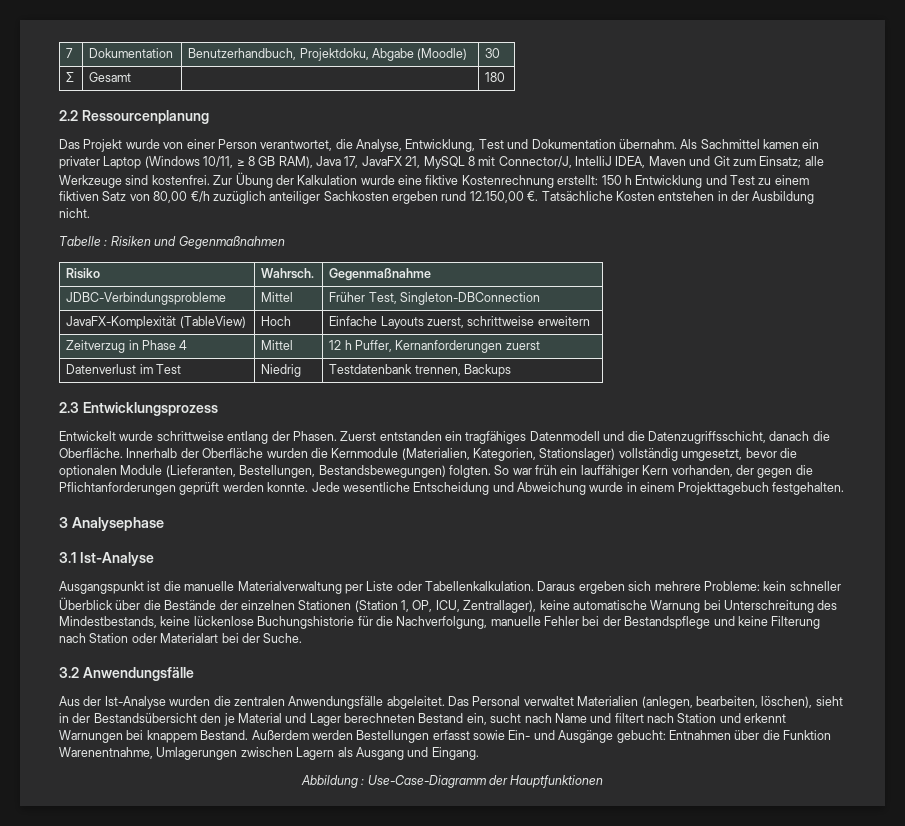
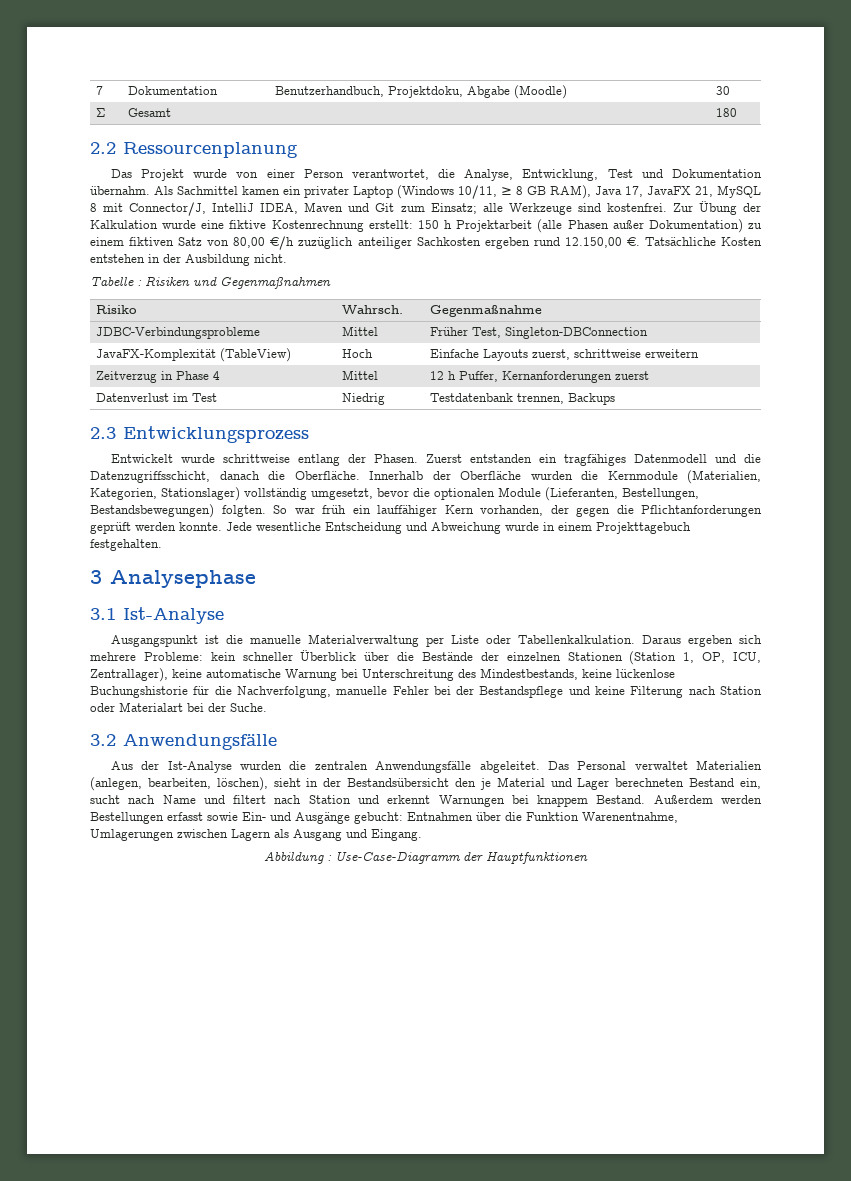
- Zur Übung der Kalkulation wurde eine fiktive Kostenrechnung erstellt: 150 h Entwicklung und Test zu einem fiktiven Satz von 80,00 €/h zuzüglich anteiliger Sachkosten ergeben rund 12.150,00 €.
+ Zur Übung der Kalkulation wurde eine fiktive Kostenrechnung erstellt: 150 h Projektarbeit (alle Phasen außer Dokumentation) zu einem fiktiven Satz von 80,00 €/h zuzüglich anteiliger Sachkosten ergeben rund 12.150,00 €.

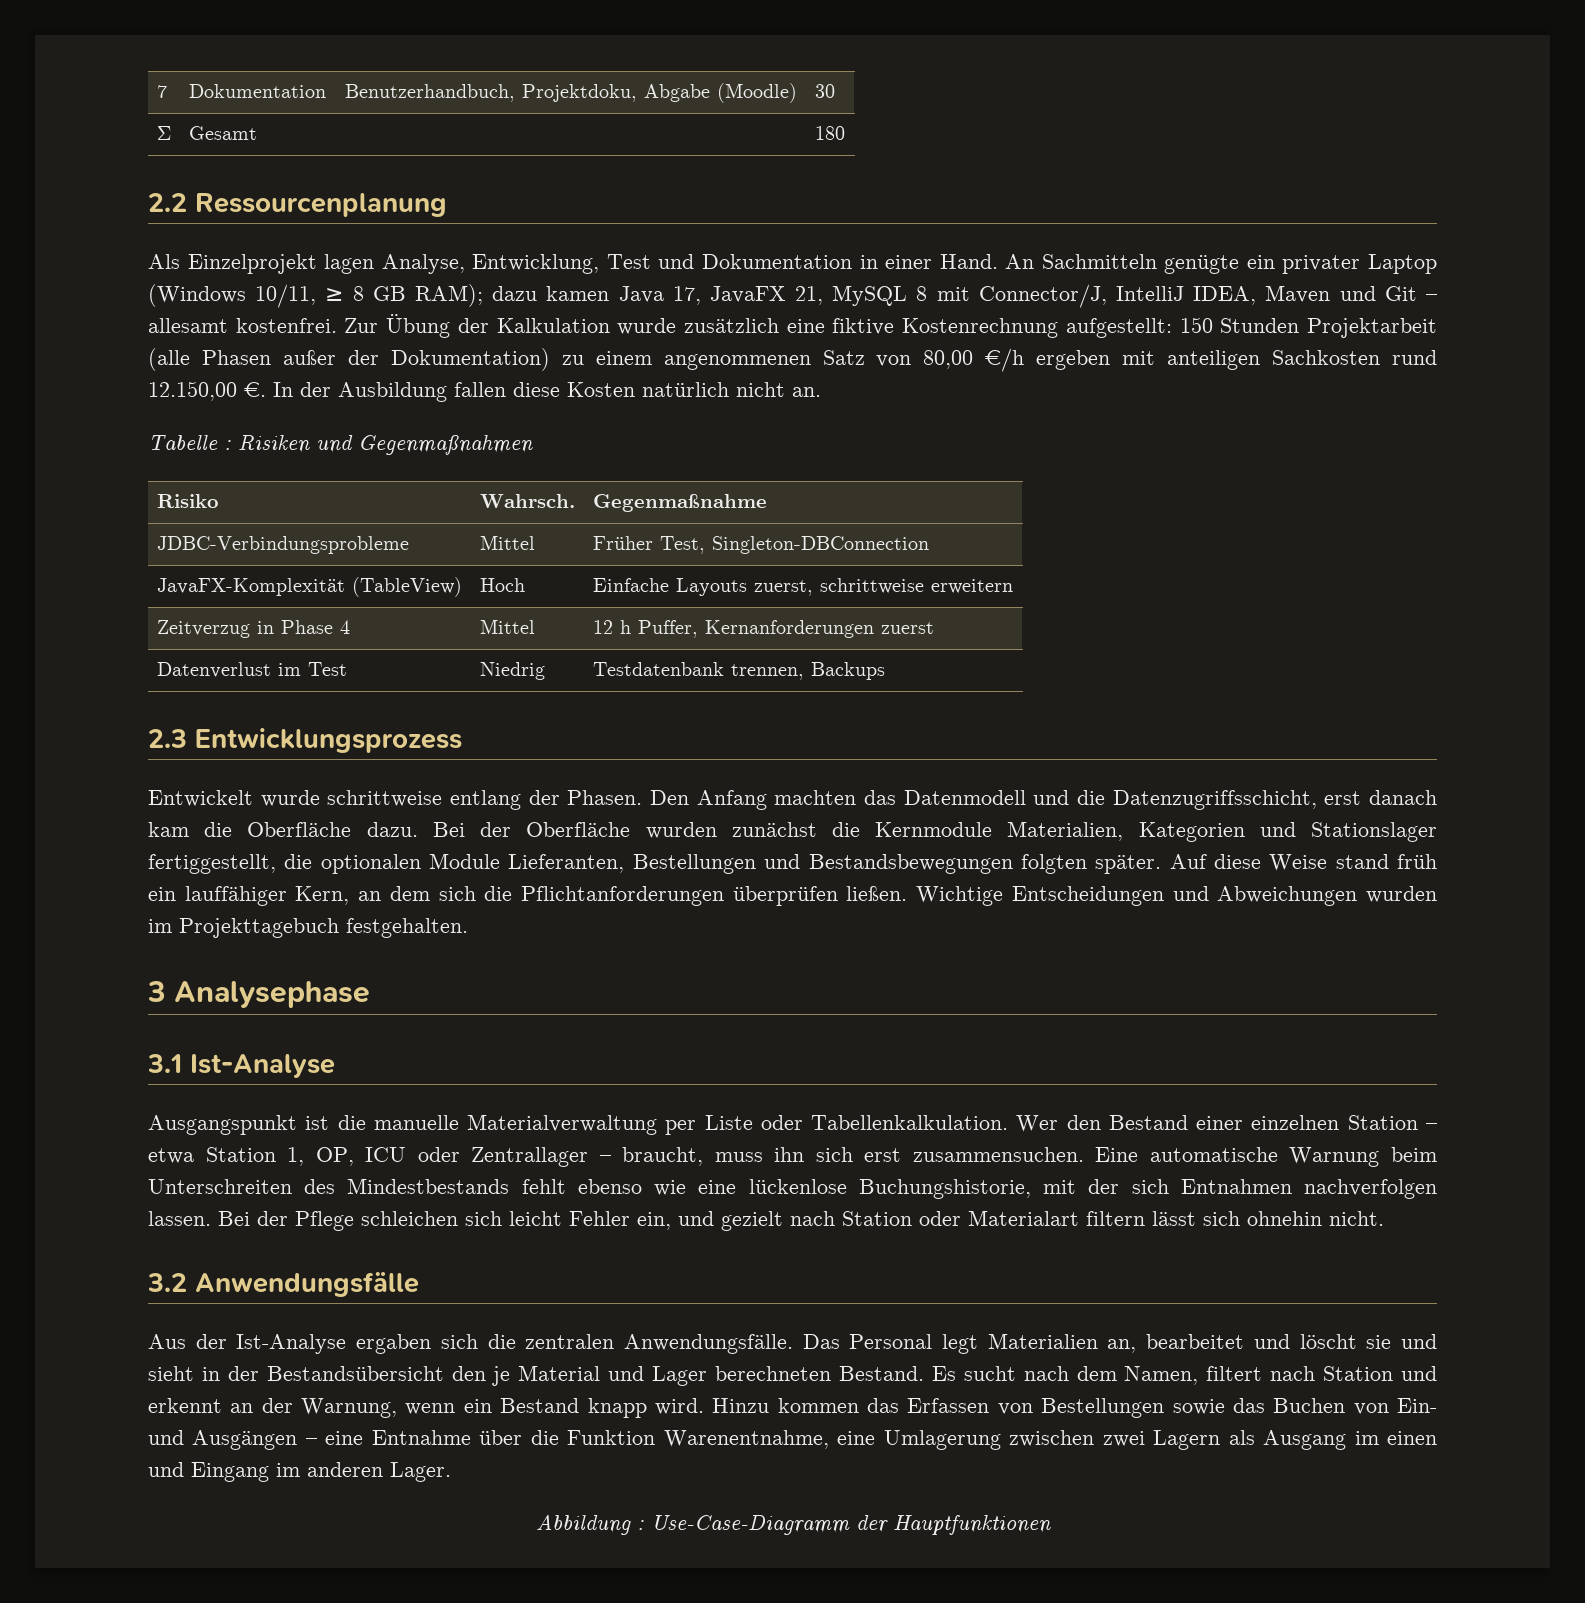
- Das Projekt wurde von einer Person verantwortet, die Analyse, Entwicklung, Test und Dokumentation übernahm. Als Sachmittel kamen ein privater Laptop (Windows 10/11, ≥ 8 GB RAM), Java 17, JavaFX 21, MySQL 8 mit Connector/J, IntelliJ IDEA, Maven und Git zum Einsatz; alle Werkzeuge sind kostenfrei.
+ Als Einzelprojekt lagen Analyse, Entwicklung, Test und Dokumentation in einer Hand. An Sachmitteln genügte ein privater Laptop (Windows 10/11, ≥ 8 GB RAM); dazu kamen Java 17, JavaFX 21, MySQL 8 mit Connector/J, IntelliJ IDEA, Maven und Git – allesamt kostenfrei.
- Zur Übung der Kalkulation wurde eine fiktive Kostenrechnung erstellt: 150 h Projektarbeit (alle Phasen außer Dokumentation) zu einem fiktiven Satz von 80,00 €/h zuzüglich anteiliger Sachkosten ergeben rund 12.150,00 €. Tatsächliche Kosten entstehen in der Ausbildung nicht.
+ Zur Übung der Kalkulation wurde zusätzlich eine fiktive Kostenrechnung aufgestellt: 150 Stunden Projektarbeit (alle Phasen außer der Dokumentation) zu einem angenommenen Satz von 80,00 €/h ergeben mit anteiligen Sachkosten rund 12.150,00 €. In der Ausbildung fallen diese Kosten natürlich nicht an.
- Zuerst entstanden ein tragfähiges Datenmodell und die Datenzugriffsschicht, danach die Oberfläche. Innerhalb der Oberfläche wurden die Kernmodule (Materialien, Kategorien, Stationslager) vollständig umgesetzt, bevor die optionalen Module (Lieferanten, Bestellungen, Bestandsbewegungen) folgten. So war früh ein lauffähiger Kern vorhanden, der gegen die Pflichtanforderungen geprüft werden konnte. Jede wesentliche Entscheidung und Abweichung wurde in einem Projekttagebuch festgehalten.
+ Den Anfang machten das Datenmodell und die Datenzugriffsschicht, erst danach kam die Oberfläche dazu. Bei der Oberfläche wurden zunächst die Kernmodule Materialien, Kategorien und Stationslager fertiggestellt, die optionalen Module Lieferanten, Bestellungen und Bestandsbewegungen folgten später. Auf diese Weise stand früh ein lauffähiger Kern, an dem sich die Pflichtanforderungen überprüfen ließen. Wichtige Entscheidungen und Abweichungen wurden im Projekttagebuch festgehalten.
- Daraus ergeben sich mehrere Probleme: kein schneller Überblick über die Bestände der einzelnen Stationen (Station 1, OP, ICU, Zentrallager), keine automatische Warnung bei Unterschreitung des Mindestbestands, keine lückenlose Buchungshistorie für die Nachverfolgung, manuelle Fehler bei der Bestandspflege und keine Filterung nach Station oder Materialart bei der Suche.
+ Wer den Bestand einer einzelnen Station – etwa Station 1, OP, ICU oder Zentrallager – braucht, muss ihn sich erst zusammensuchen. Eine automatische Warnung beim Unterschreiten des Mindestbestands fehlt ebenso wie eine lückenlose Buchungshistorie, mit der sich Entnahmen nachverfolgen lassen. Bei der Pflege schleichen sich leicht Fehler ein, und gezielt nach Station oder Materialart filtern lässt sich ohnehin nicht.
- Aus der Ist-Analyse wurden die zentralen Anwendungsfälle abgeleitet. Das Personal verwaltet Materialien (anlegen, bearbeiten, löschen), sieht in der Bestandsübersicht den je Material und Lager berechneten Bestand ein, sucht nach Name und filtert nach Station und erkennt Warnungen bei knappem Bestand. Außerdem werden Bestellungen erfasst sowie Ein- und Ausgänge gebucht: Entnahmen über die Funktion Warenentnahme, Umlagerungen zwischen Lagern als Ausgang und Eingang.
+ Aus der Ist-Analyse ergaben sich die zentralen Anwendungsfälle. Das Personal legt Materialien an, bearbeitet und löscht sie und sieht in der Bestandsübersicht den je Material und Lager berechneten Bestand. Es sucht nach dem Namen, filtert nach Station und erkennt an der Warnung, wenn ein Bestand knapp wird. Hinzu kommen das Erfassen von Bestellungen sowie das Buchen von Ein- und Ausgängen – eine Entnahme über die Funktion Warenentnahme, eine Umlagerung zwischen zwei Lagern als Ausgang im einen und Eingang im anderen Lager.

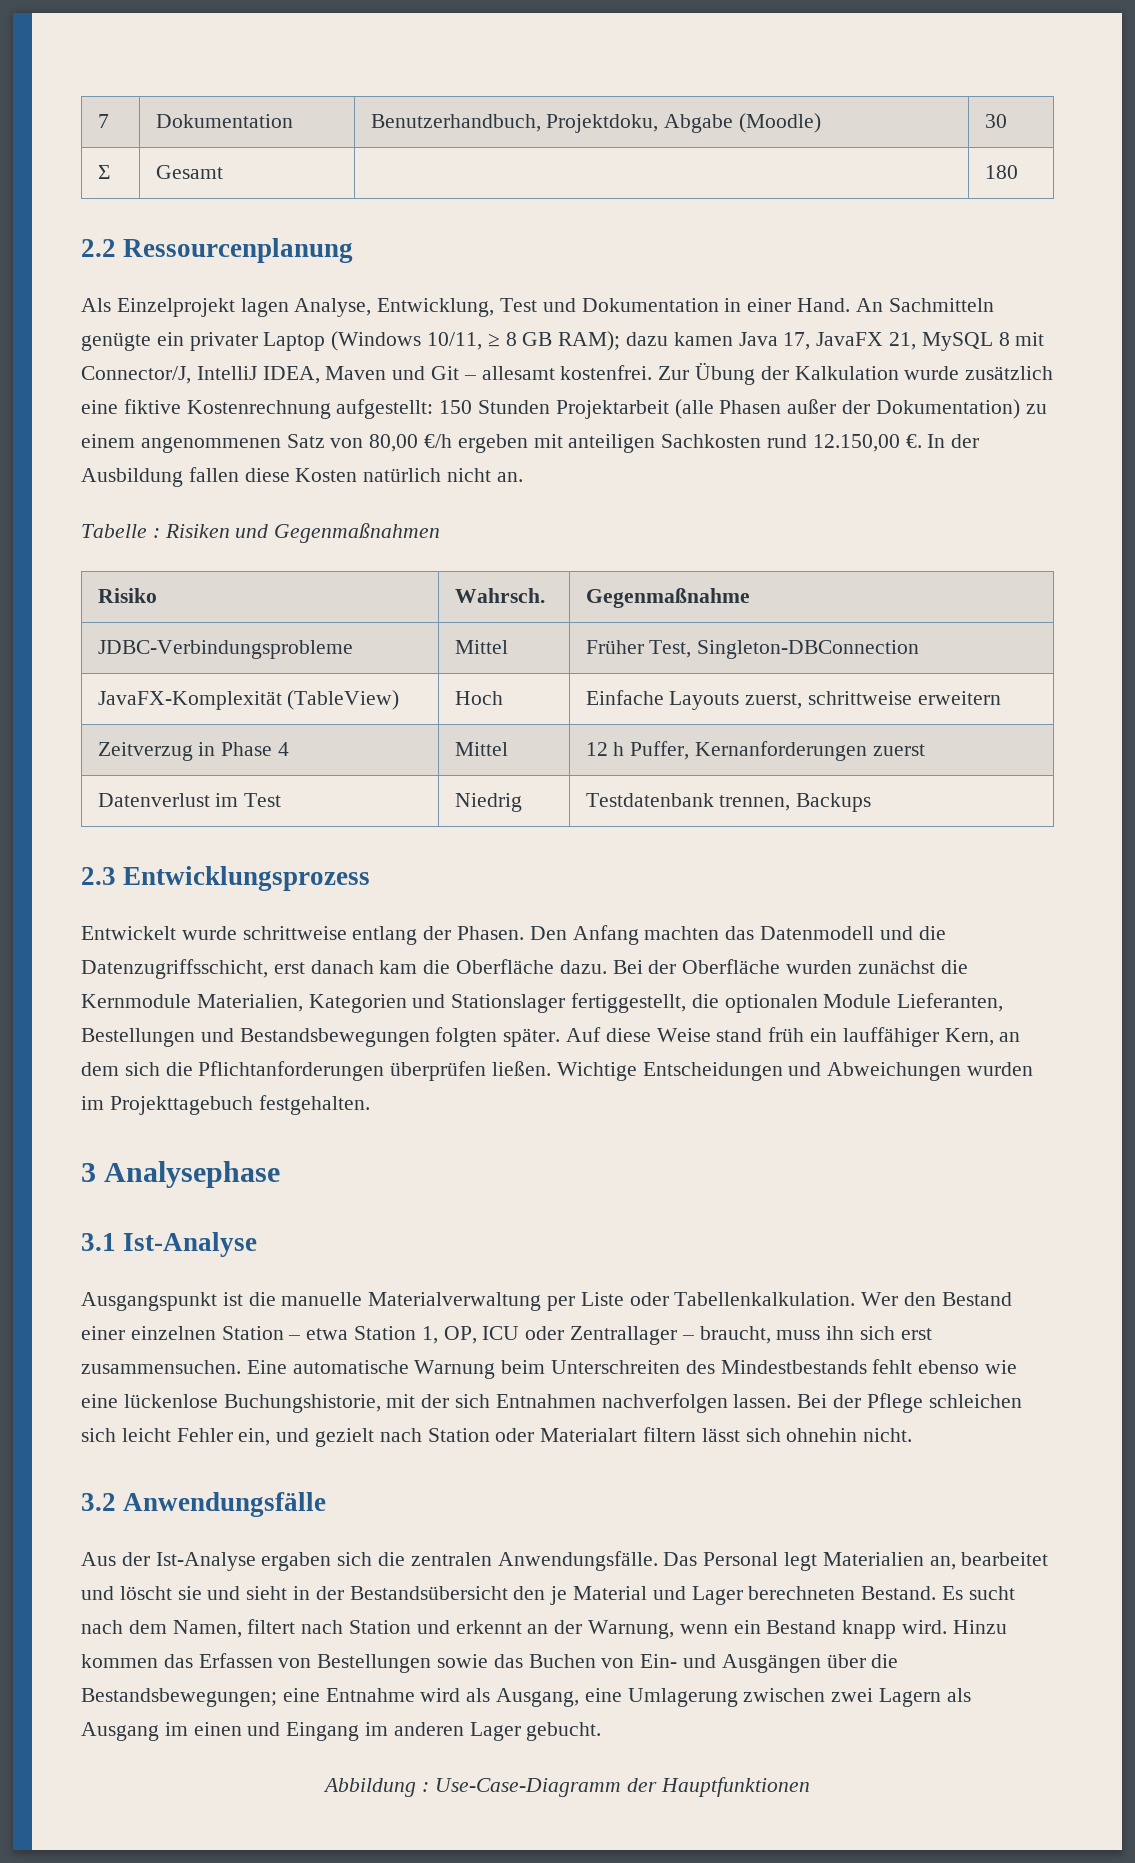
- Hinzu kommen das Erfassen von Bestellungen sowie das Buchen von Ein- und Ausgängen – eine Entnahme über die Funktion Warenentnahme, eine Umlagerung zwischen zwei Lagern als Ausgang im einen und Eingang im anderen Lager.
+ Hinzu kommen das Erfassen von Bestellungen sowie das Buchen von Ein- und Ausgängen über die Bestandsbewegungen; eine Entnahme wird als Ausgang, eine Umlagerung zwischen zwei Lagern als Ausgang im einen und Eingang im anderen Lager gebucht.

